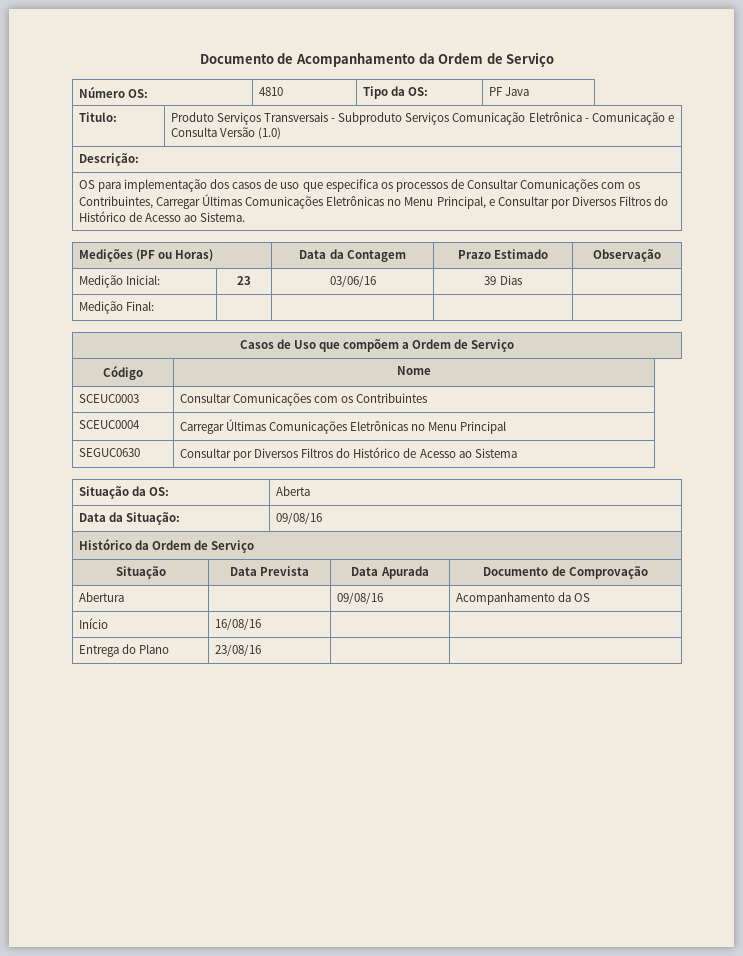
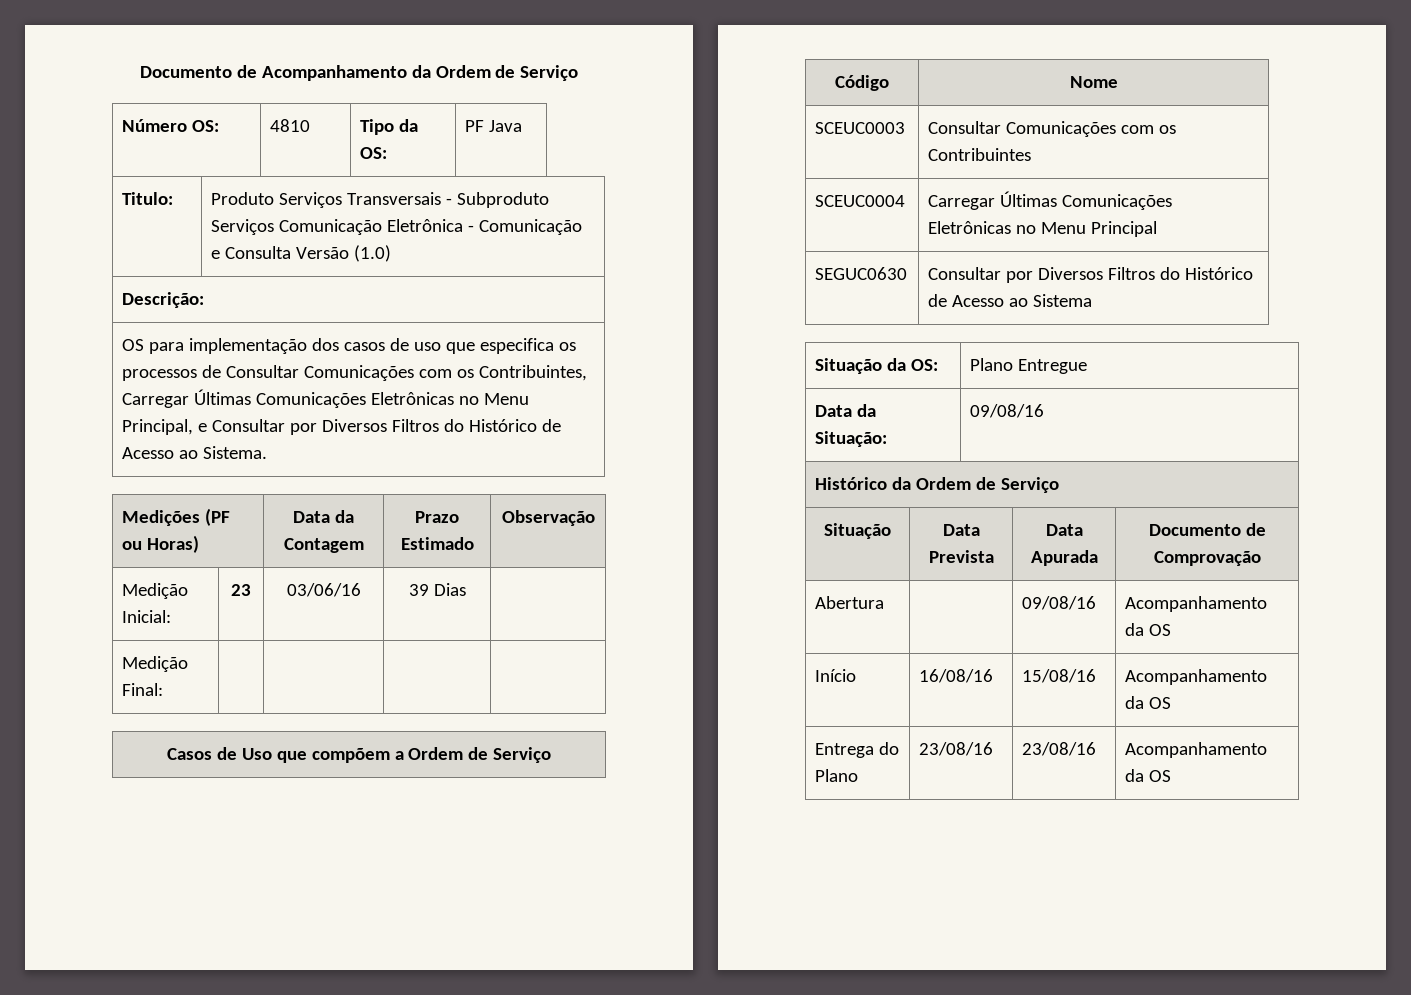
- Situação da OS: | Aberta
+ Situação da OS: | Plano Entregue
- Início | 16/08/16 | |
+ Início | 16/08/16 | 15/08/16 | Acompanhamento da OS
- Entrega do Plano | 23/08/16 | |
+ Entrega do Plano | 23/08/16 | 23/08/16 | Acompanhamento da OS

